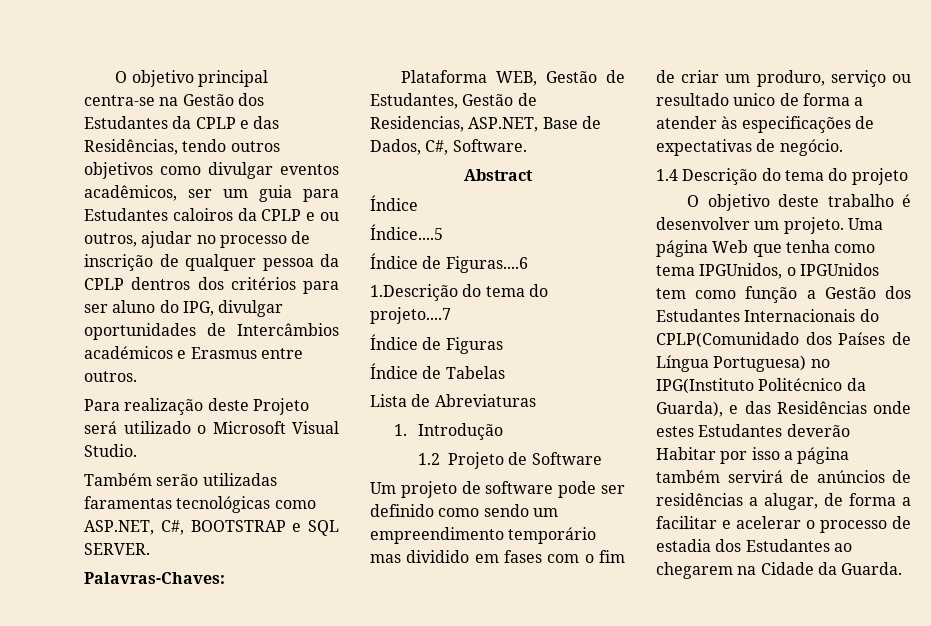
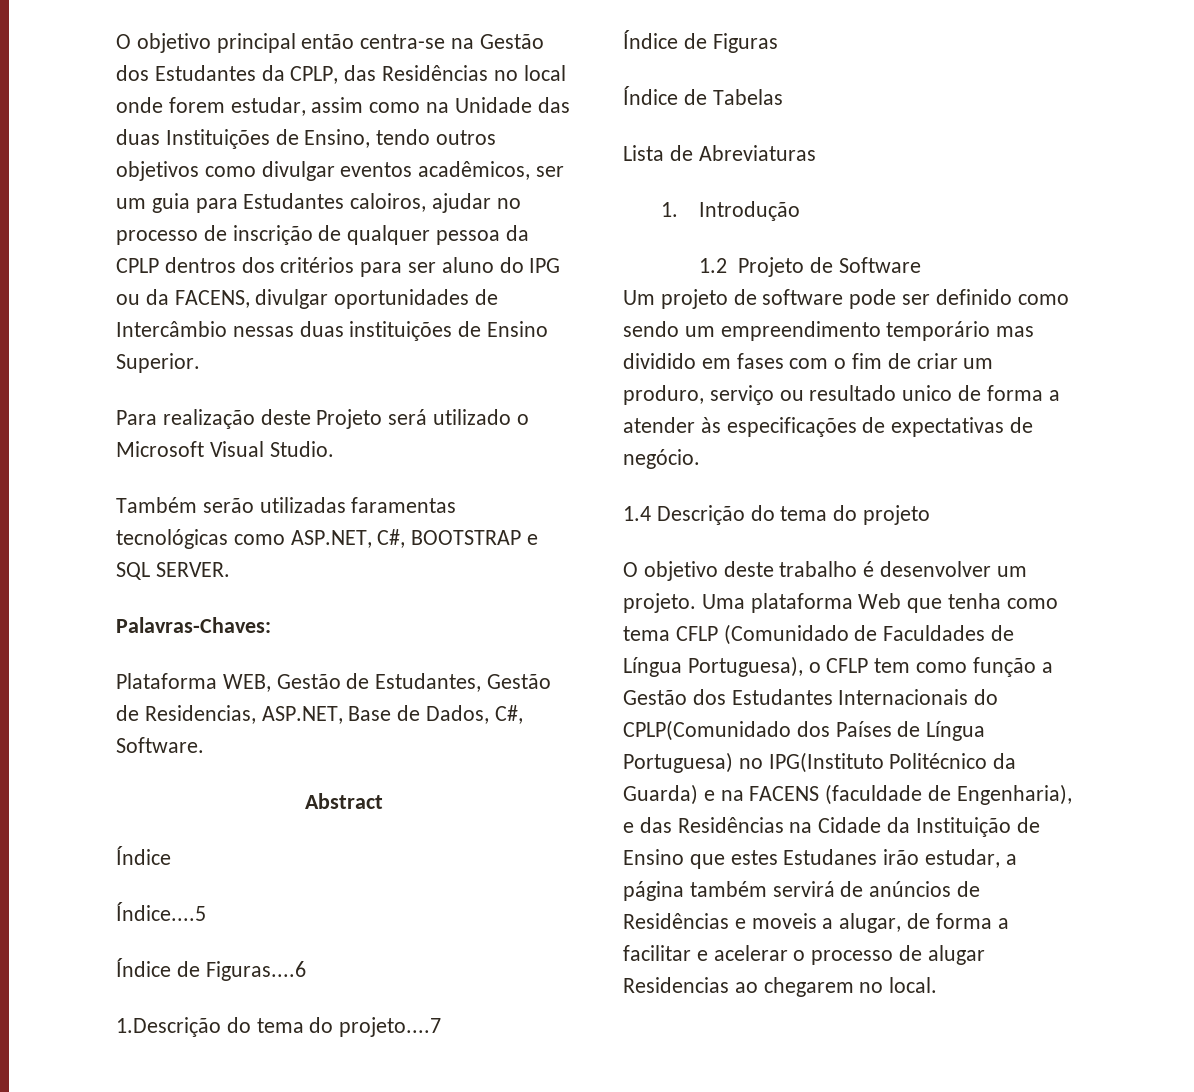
- O objetivo principal centra-se na Gestão dos Estudantes da CPLP e das Residências, tendo outros objetivos como divulgar eventos acadêmicos, ser um guia para Estudantes caloiros da CPLP e ou outros, ajudar no processo de inscrição de qualquer pessoa da CPLP dentros dos critérios para ser aluno do IPG, divulgar oportunidades de Intercâmbios académicos e Erasmus entre outros.
+ O objetivo principal então centra-se na Gestão dos Estudantes da CPLP, das Residências no local onde forem estudar, assim como na Unidade das duas Instituições de Ensino, tendo outros objetivos como divulgar eventos acadêmicos, ser um guia para Estudantes caloiros, ajudar no processo de inscrição de qualquer pessoa da CPLP dentros dos critérios para ser aluno do IPG ou da FACENS, divulgar oportunidades de Intercâmbio nessas duas instituições de Ensino Superior.
- Uma página Web que tenha como tema IPGUnidos, o IPGUnidos tem como função a Gestão dos Estudantes Internacionais do CPLP(Comunidado dos Países de Língua Portuguesa) no IPG(Instituto Politécnico da Guarda), e das Residências onde estes Estudantes deverão Habitar por isso a página também servirá de anúncios de residências a alugar, de forma a facilitar e acelerar o processo de estadia dos Estudantes ao chegarem na Cidade da Guarda.
+ Uma plataforma Web que tenha como tema CFLP (Comunidado de Faculdades de Língua Portuguesa), o CFLP tem como função a Gestão dos Estudantes Internacionais do CPLP(Comunidado dos Países de Língua Portuguesa) no IPG(Instituto Politécnico da Guarda) e na FACENS (faculdade de Engenharia), e das Residências na Cidade da Instituição de Ensino que estes Estudanes irão estudar, a página também servirá de anúncios de Residências e moveis a alugar, de forma a facilitar e acelerar o processo de alugar Residencias ao chegarem no local.

